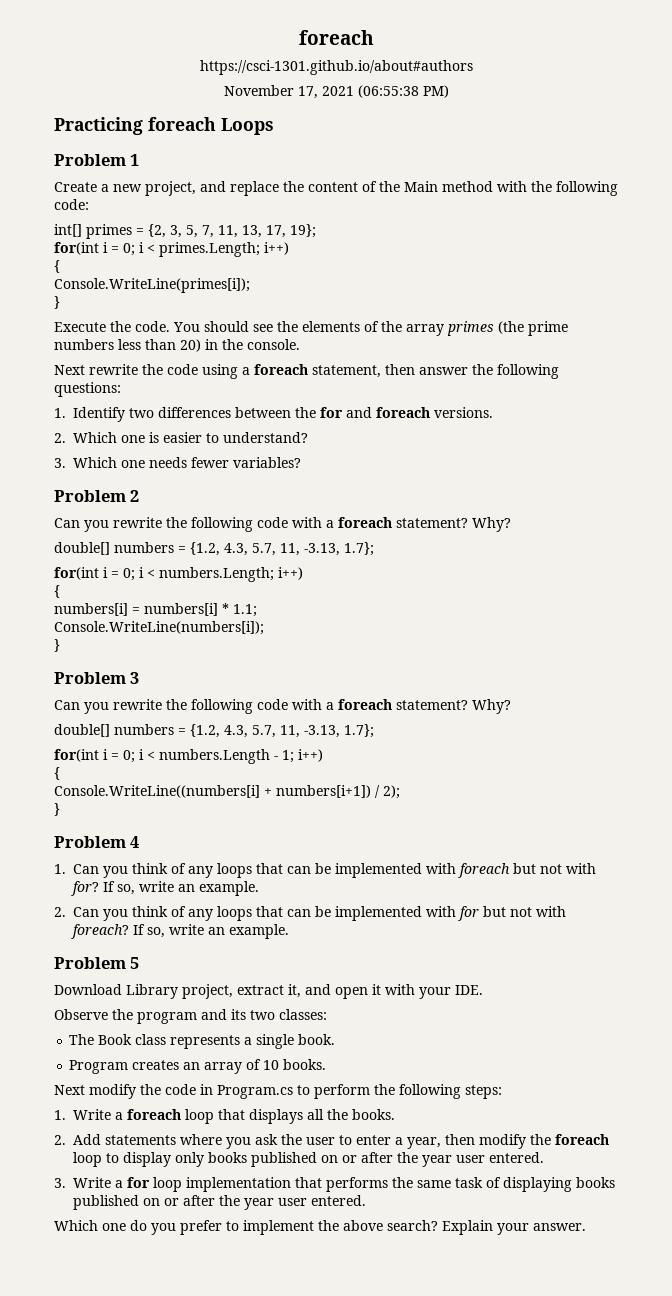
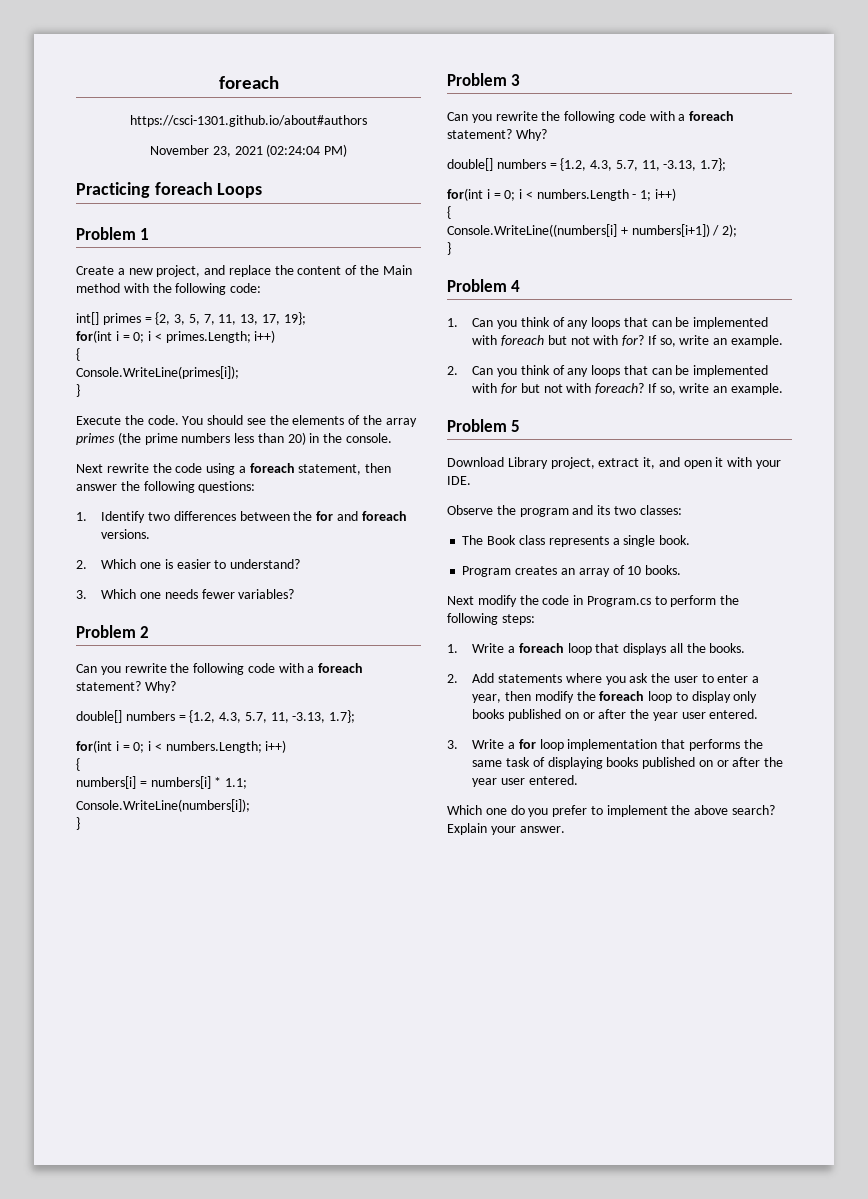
- November 17, 2021 (06:55:38 PM)
+ November 23, 2021 (02:24:04 PM)

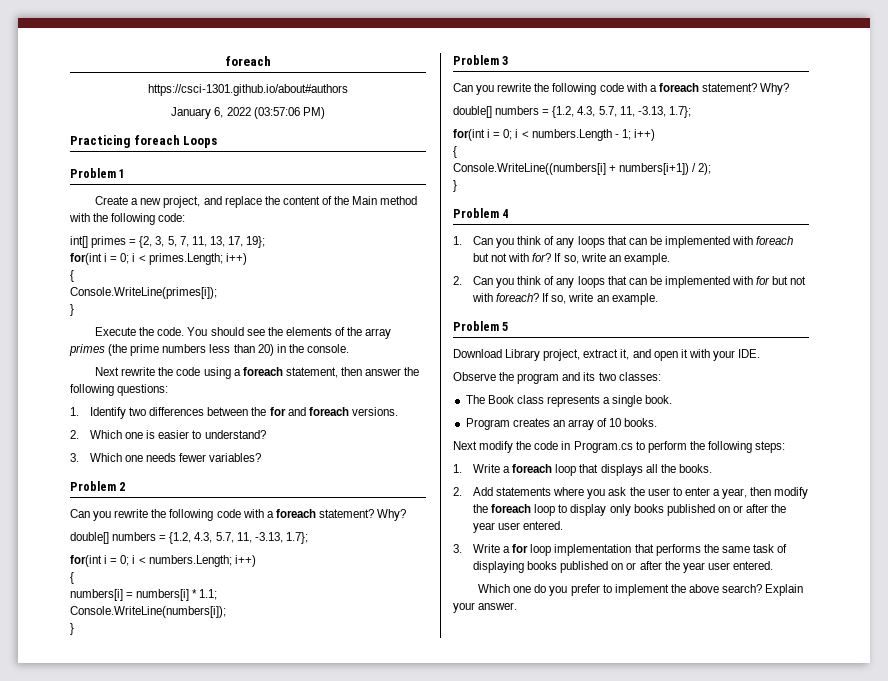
- November 23, 2021 (02:24:04 PM)
+ January 6, 2022 (03:57:06 PM)

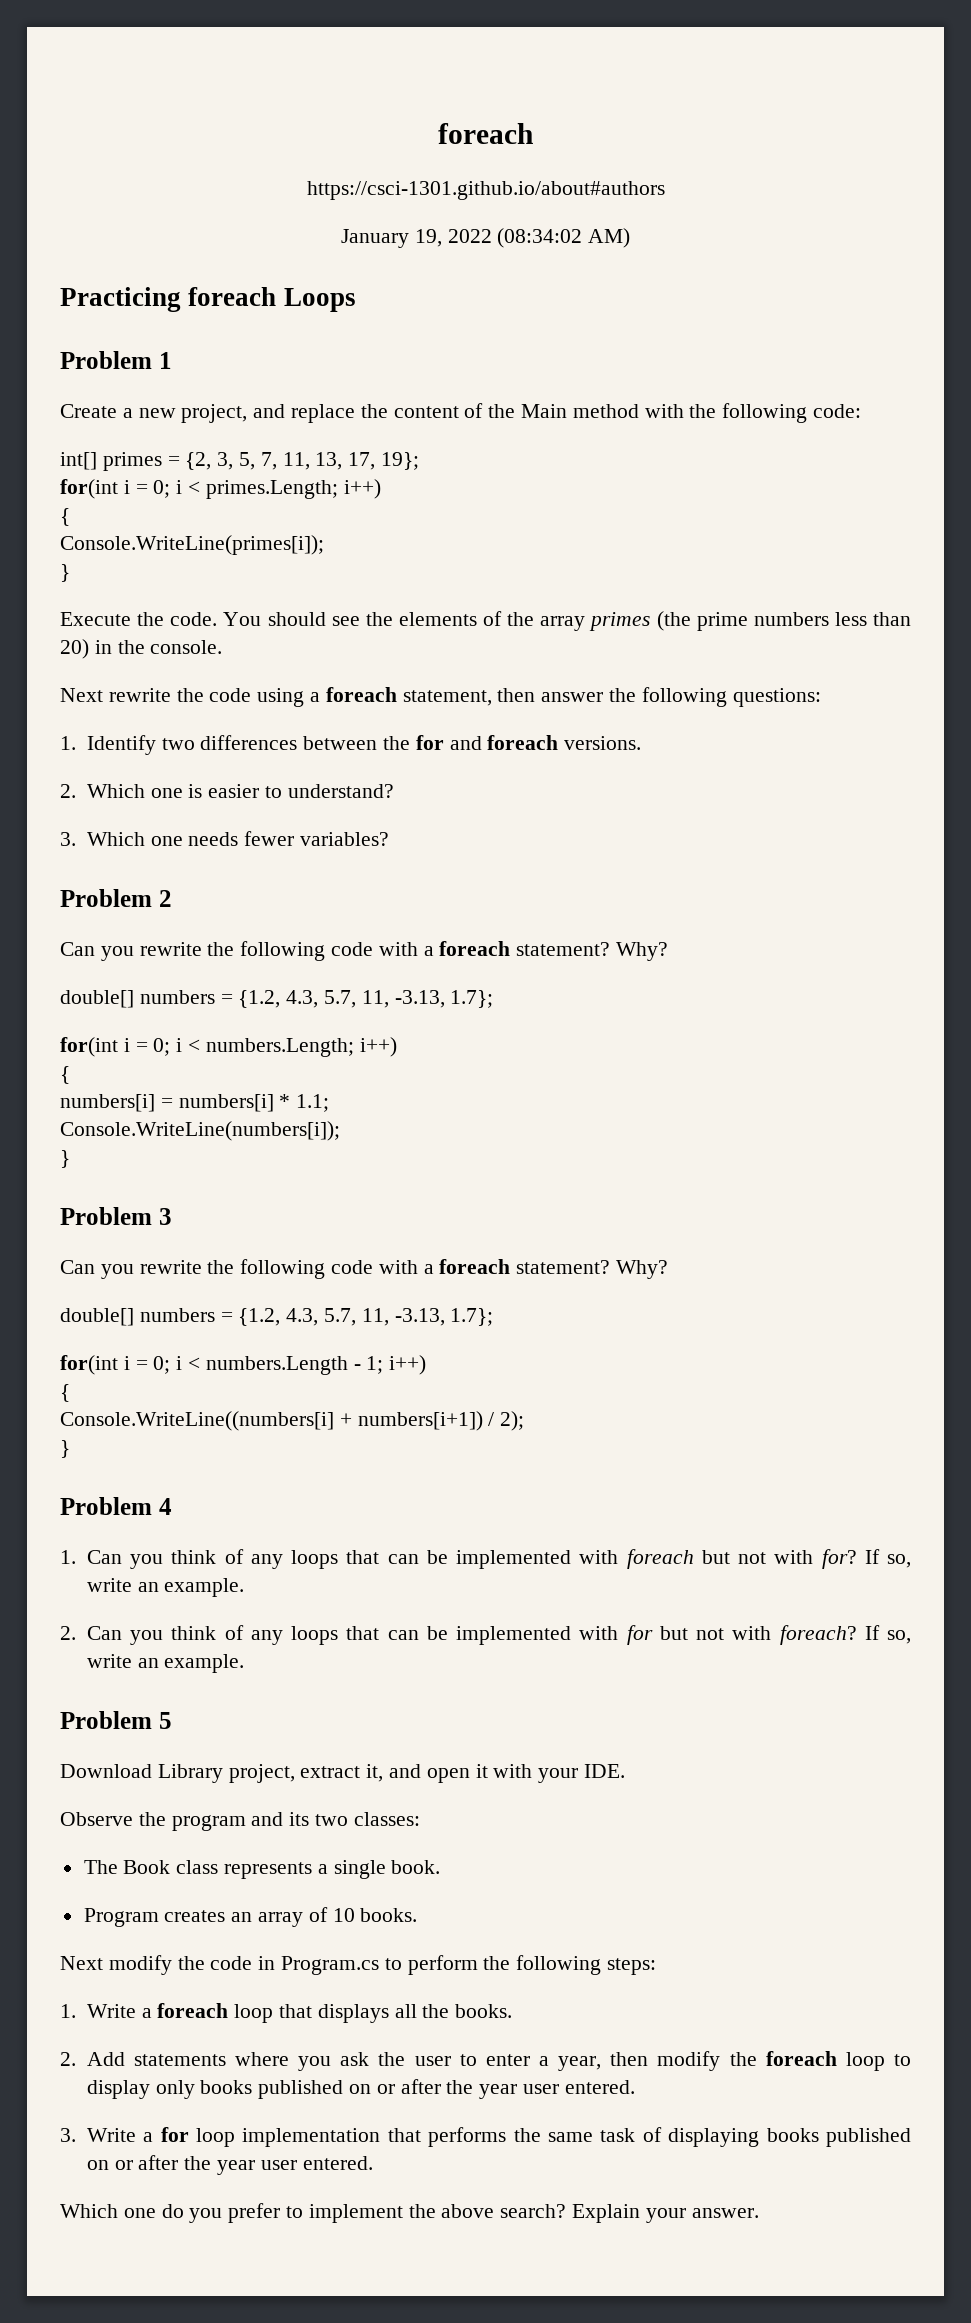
- January 6, 2022 (03:57:06 PM)
+ January 19, 2022 (08:34:02 AM)

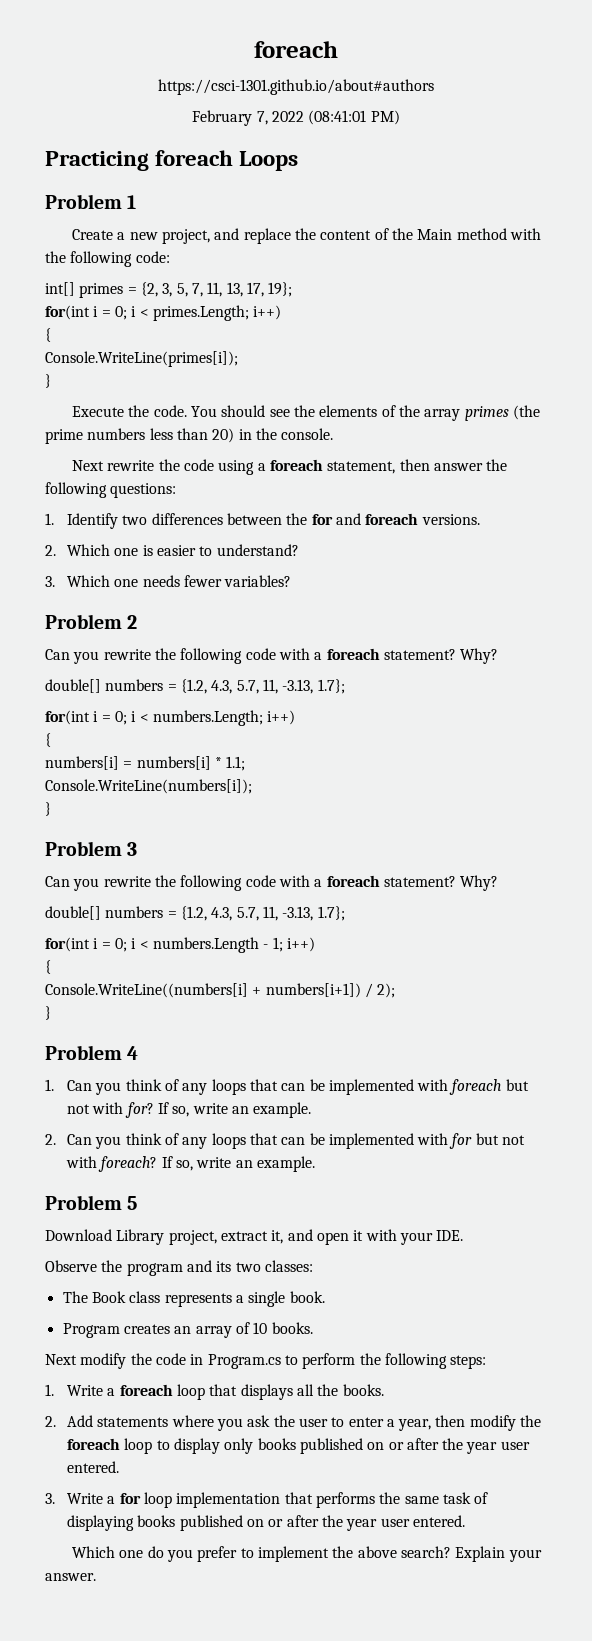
- January 19, 2022 (08:34:02 AM)
+ February 7, 2022 (08:41:01 PM)

